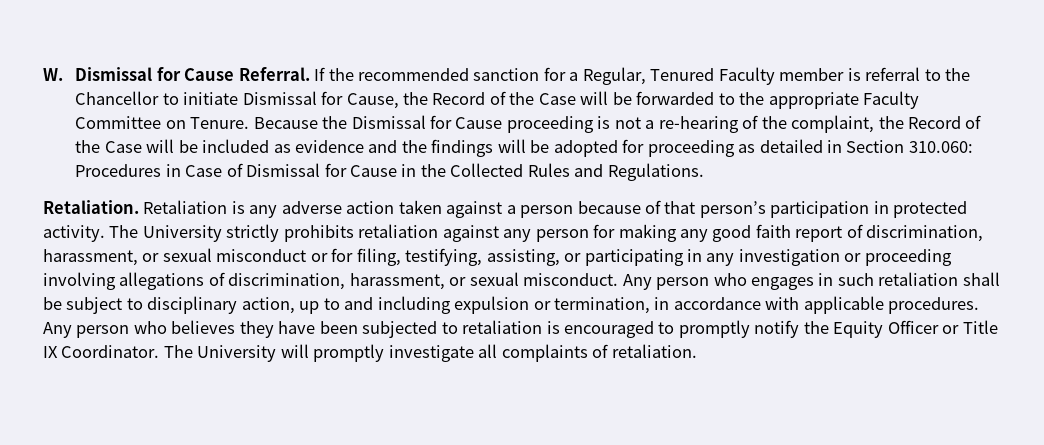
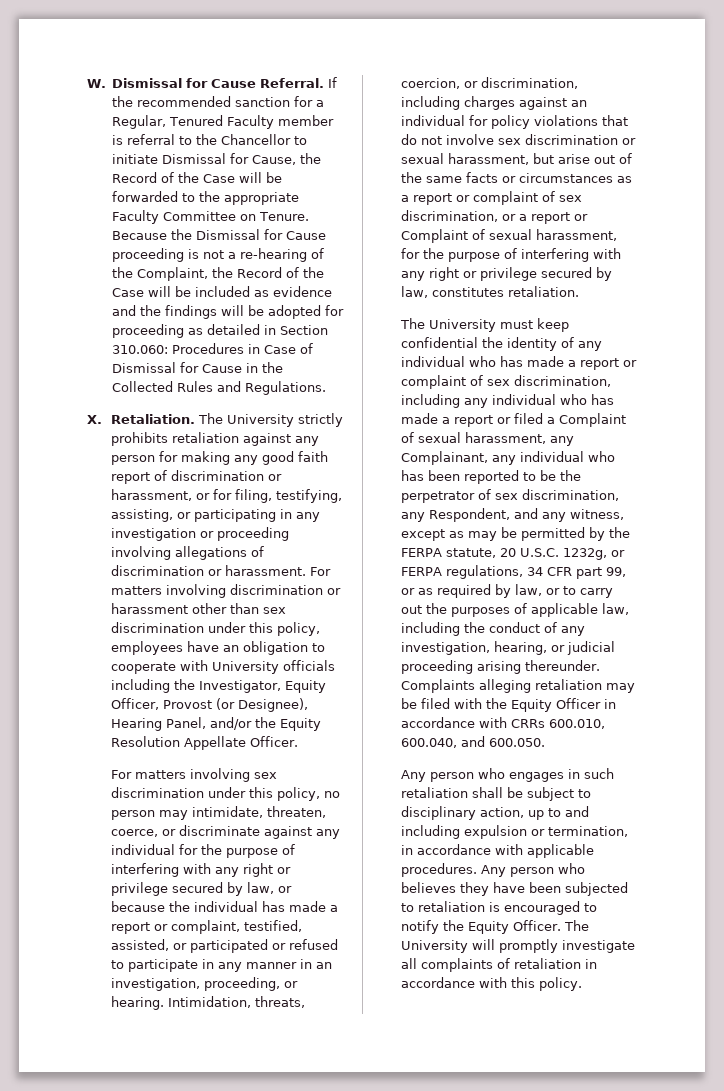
- Because the Dismissal for Cause proceeding is not a re-hearing of the complaint, the Record of the Case will be included as evidence and the findings will be adopted for proceeding as detailed in Section 310.060: Procedures in Case of Dismissal for Cause in the Collected Rules and Regulations.
+ Because the Dismissal for Cause proceeding is not a re-hearing of the Complaint, the Record of the Case will be included as evidence and the findings will be adopted for proceeding as detailed in Section 310.060: Procedures in Case of Dismissal for Cause in the Collected Rules and Regulations.
- Retaliation. Retaliation is any adverse action taken against a person because of that person’s participation in protected activity.
+ X. Retaliation.
- The University strictly prohibits retaliation against any person for making any good faith report of discrimination, harassment, or sexual misconduct or for filing, testifying, assisting, or participating in any investigation or proceeding involving allegations of discrimination, harassment, or sexual misconduct. Any person who engages in such retaliation shall be subject to disciplinary action, up to and including expulsion or termination, in accordance with applicable procedures.
+ The University strictly prohibits retaliation against any person for making any good faith report of discrimination or harassment, or for filing, testifying, assisting, or participating in any investigation or proceeding involving allegations of discrimination or harassment. For matters involving discrimination or harassment other than sex discrimination under this policy, employees have an obligation to cooperate with University officials including the Investigator, Equity Officer, Provost (or Designee), Hearing Panel, and/or the Equity Resolution Appellate Officer.
+ For matters involving sex discrimination under this policy, no person may intimidate, threaten, coerce, or discriminate against any individual for the purpose of interfering with any right or privilege secured by law, or because the individual has made a report or complaint, testified, assisted, or participated or refused to participate in any manner in an investigation, proceeding, or hearing. Intimidation, threats, coercion, or discrimination, including charges against an individual for policy violations that do not involve sex discrimination or sexual harassment, but arise out of the same facts or circumstances as a report or complaint of sex discrimination, or a report or Complaint of sexual harassment, for the purpose of interfering with any right or privilege secured by law, constitutes retaliation.
+ The University must keep confidential the identity of any individual who has made a report or complaint of sex discrimination, including any individual who has made a report or filed a Complaint of sexual harassment, any Complainant, any individual who has been reported to be the perpetrator of sex discrimination, any Respondent, and any witness, except as may be permitted by the FERPA statute, 20 U.S.C. 1232g, or FERPA regulations, 34 CFR part 99, or as required by law, or to carry out the purposes of applicable law, including the conduct of any investigation, hearing, or judicial proceeding arising thereunder. Complaints alleging retaliation may be filed with the Equity Officer in accordance with CRRs 600.010, 600.040, and 600.050.
+ Any person who engages in such retaliation shall be subject to disciplinary action, up to and including expulsion or termination, in accordance with applicable procedures.
- Any person who believes they have been subjected to retaliation is encouraged to promptly notify the Equity Officer or Title IX Coordinator.
+ Any person who believes they have been subjected to retaliation is encouraged to notify the Equity Officer.
- The University will promptly investigate all complaints of retaliation.
+ The University will promptly investigate all complaints of retaliation in accordance with this policy.

